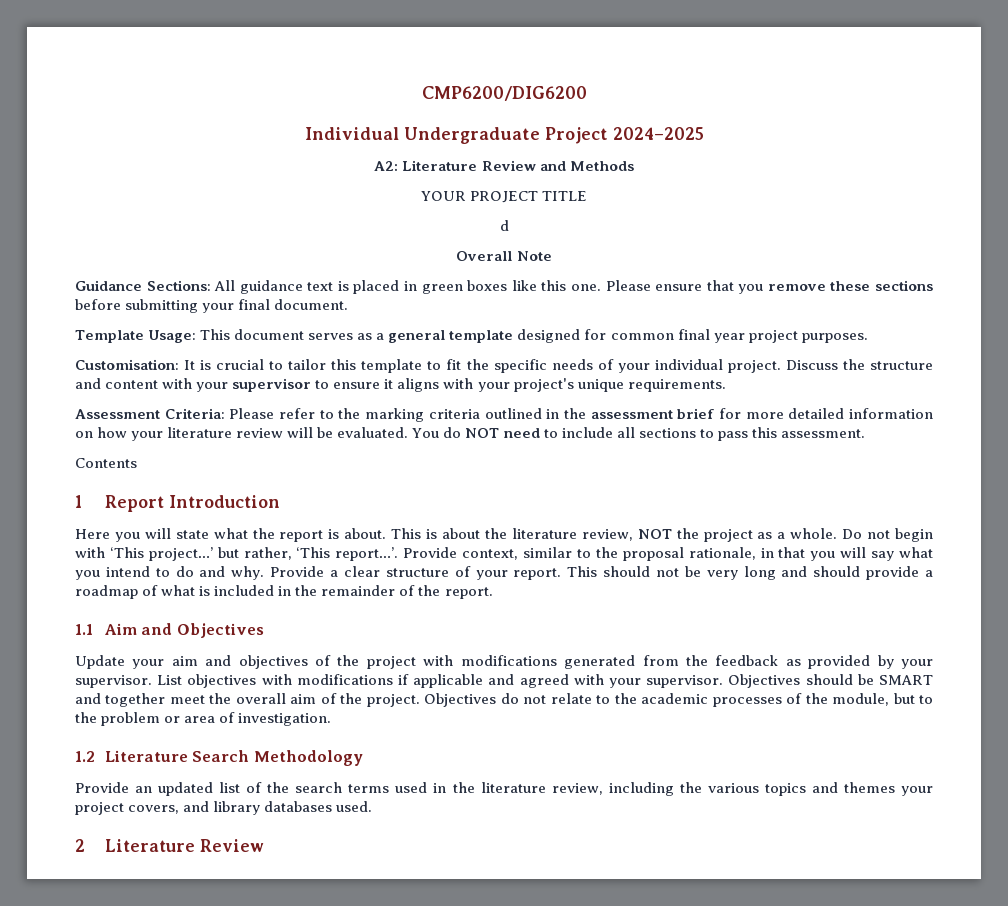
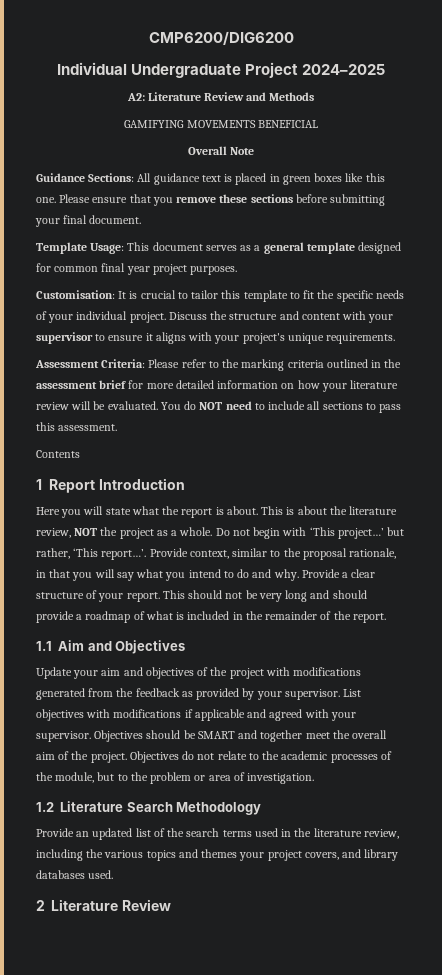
- YOUR PROJECT TITLE
- d
+ GAMIFYING MOVEMENTS BENEFICIAL

